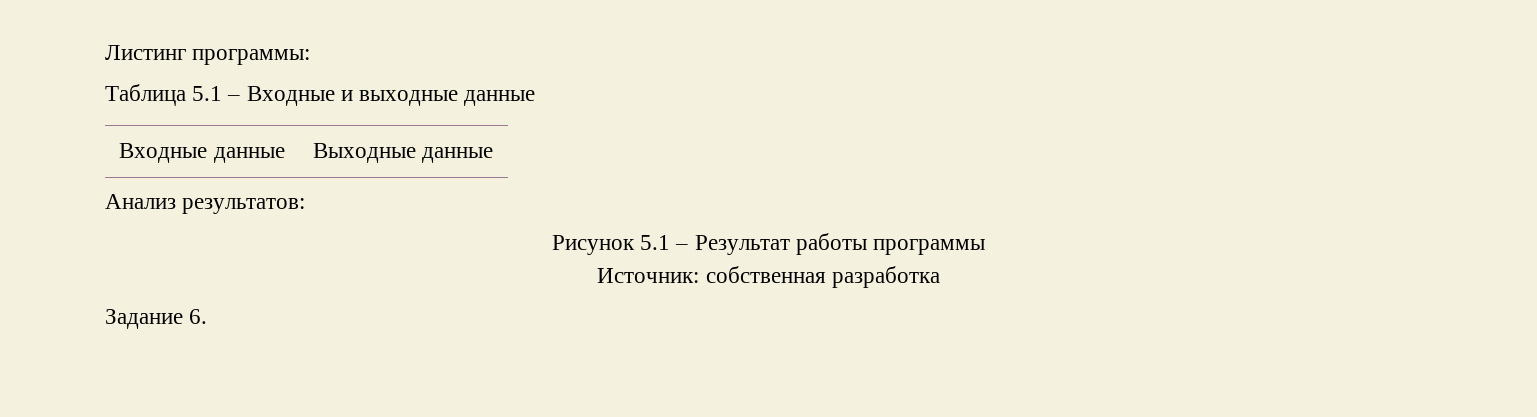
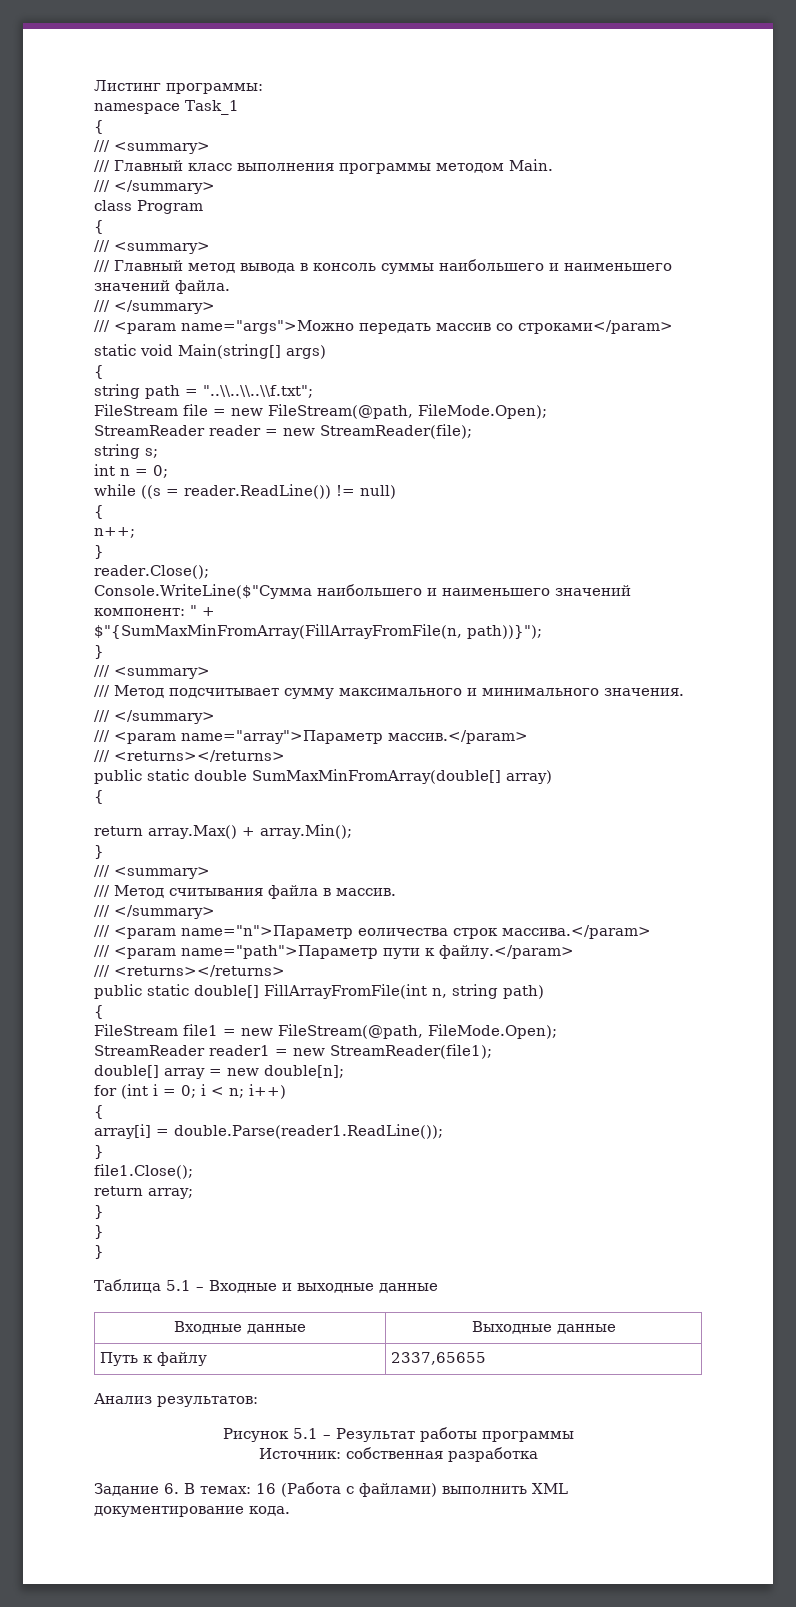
+ namespace Task_1
+ {
+ /// <summary>
+ /// Главный класс выполнения программы методом Main.
+ /// </summary>
+ class Program
+ {
+ /// <summary>
+ /// Главный метод вывода в консоль суммы наибольшего и наименьшего значений файла.
+ /// </summary>
+ /// <param name="args">Можно передать массив со строками</param>
+ static void Main(string[] args)
+ {
+ string path = "..\\..\\..\\f.txt";
+ FileStream file = new FileStream(@path, FileMode.Open);
+ StreamReader reader = new StreamReader(file);
+ string s;
+ int n = 0;
+ while ((s = reader.ReadLine()) != null)
+ {
+ n++;
+ }
+ reader.Close();
+ Console.WriteLine($"Сумма наибольшего и наименьшего значений компонент: " +
+ $"{SumMaxMinFromArray(FillArrayFromFile(n, path))}");
+ }
+ /// <summary>
+ /// Метод подсчитывает сумму максимального и минимального значения.
+ /// </summary>
+ /// <param name="array">Параметр массив.</param>
+ /// <returns></returns>
+ public static double SumMaxMinFromArray(double[] array)
+ {
+ return array.Max() + array.Min();
+ }
+ /// <summary>
+ /// Метод считывания файла в массив.
+ /// </summary>
+ /// <param name="n">Параметр еоличества строк массива.</param>
+ /// <param name="path">Параметр пути к файлу.</param>
+ /// <returns></returns>
+ public static double[] FillArrayFromFile(int n, string path)
+ {
+ FileStream file1 = new FileStream(@path, FileMode.Open);
+ StreamReader reader1 = new StreamReader(file1);
+ double[] array = new double[n];
+ for (int i = 0; i < n; i++)
+ {
+ array[i] = double.Parse(reader1.ReadLine());
+ }
+ file1.Close();
+ return array;
+ }
+ }
+ }
+ Путь к файлу | 2337,65655
- Задание 6.
+ Задание 6. В темах: 16 (Работа с файлами) выполнить XML документирование кода.

